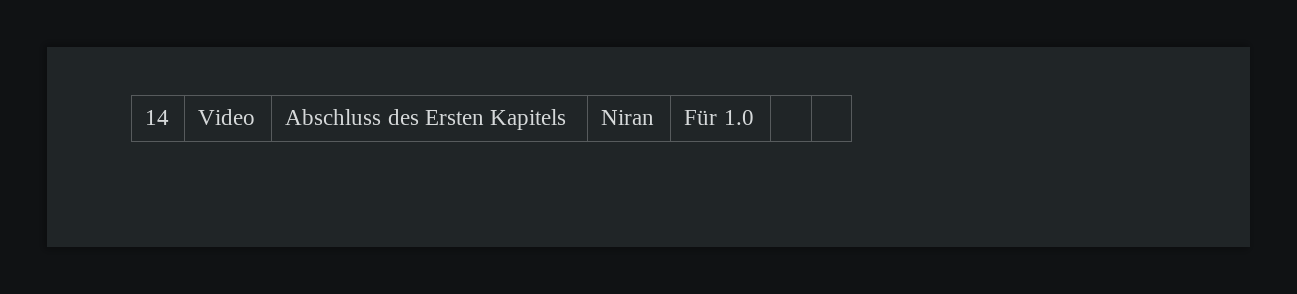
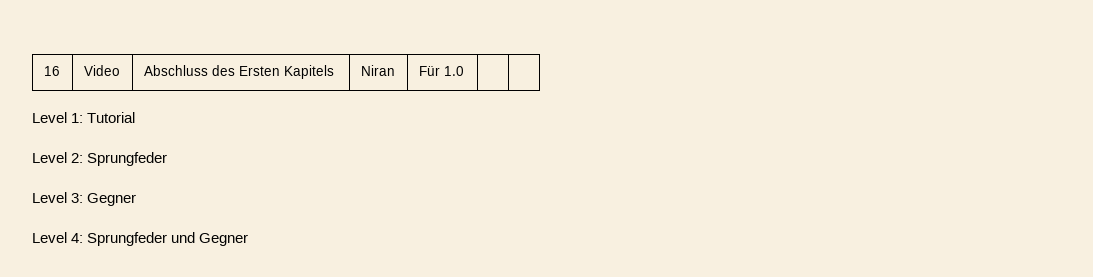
- 14 | Video | Abschluss des Ersten Kapitels | Niran | Für 1.0 | |
+ 16 | Video | Abschluss des Ersten Kapitels | Niran | Für 1.0 | |
+ Level 1: Tutorial
+ Level 2: Sprungfeder
+ Level 3: Gegner
+ Level 4: Sprungfeder und Gegner

